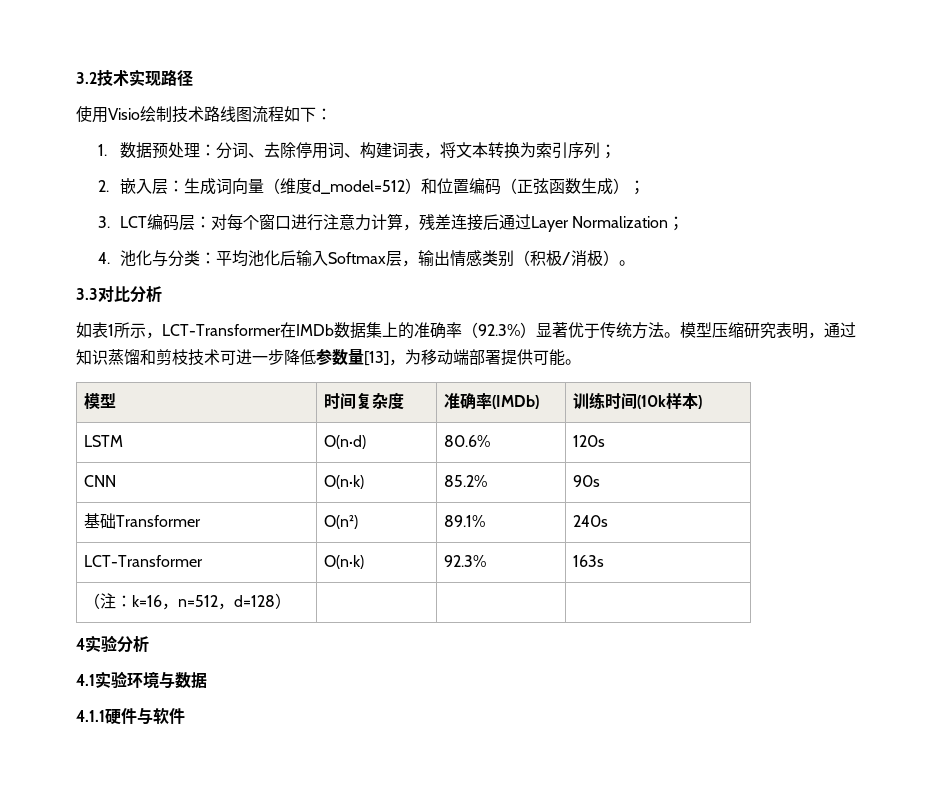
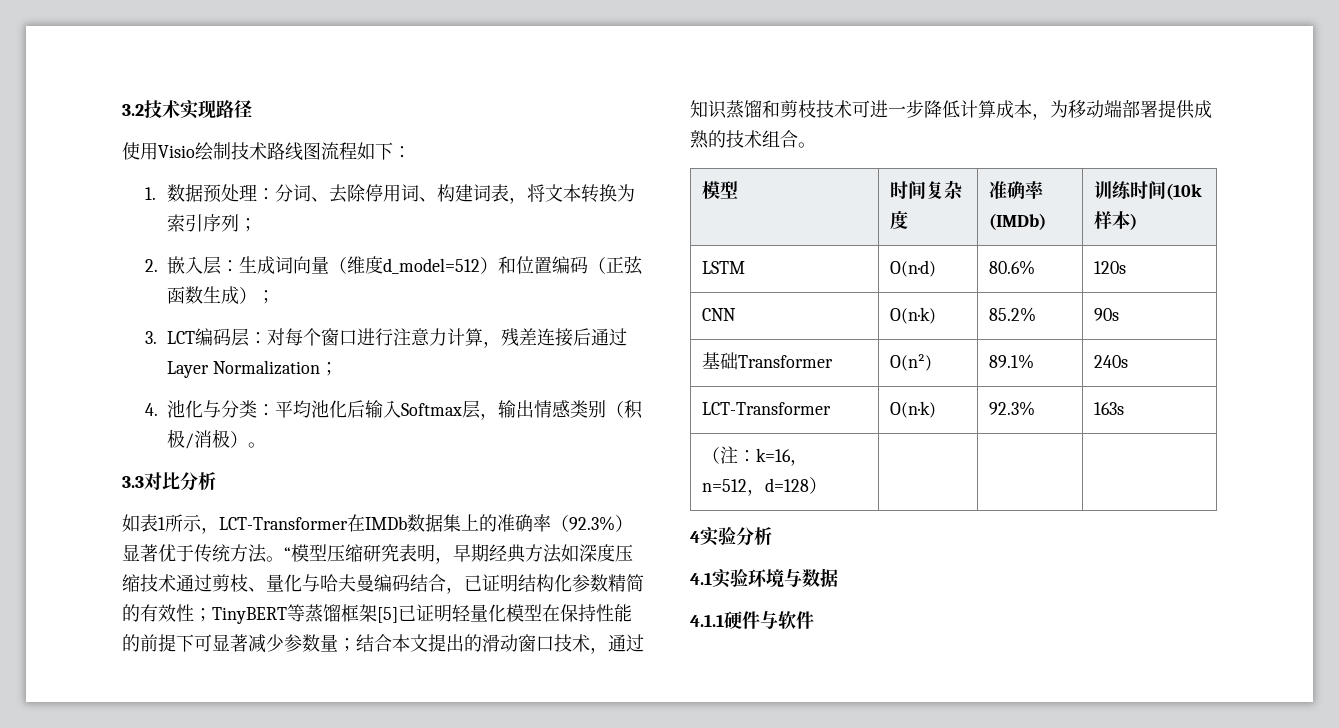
- 模型压缩研究表明，通过知识蒸馏和剪枝技术可进一步降低参数量[13]，为移动端部署提供可能。
+ “模型压缩研究表明，早期经典方法如深度压缩技术通过剪枝、量化与哈夫曼编码结合，已证明结构化参数精简的有效性；TinyBERT等蒸馏框架[5]已证明轻量化模型在保持性能的前提下可显著减少参数量；结合本文提出的滑动窗口技术，通过知识蒸馏和剪枝技术可进一步降低计算成本，为移动端部署提供成熟的技术组合。

